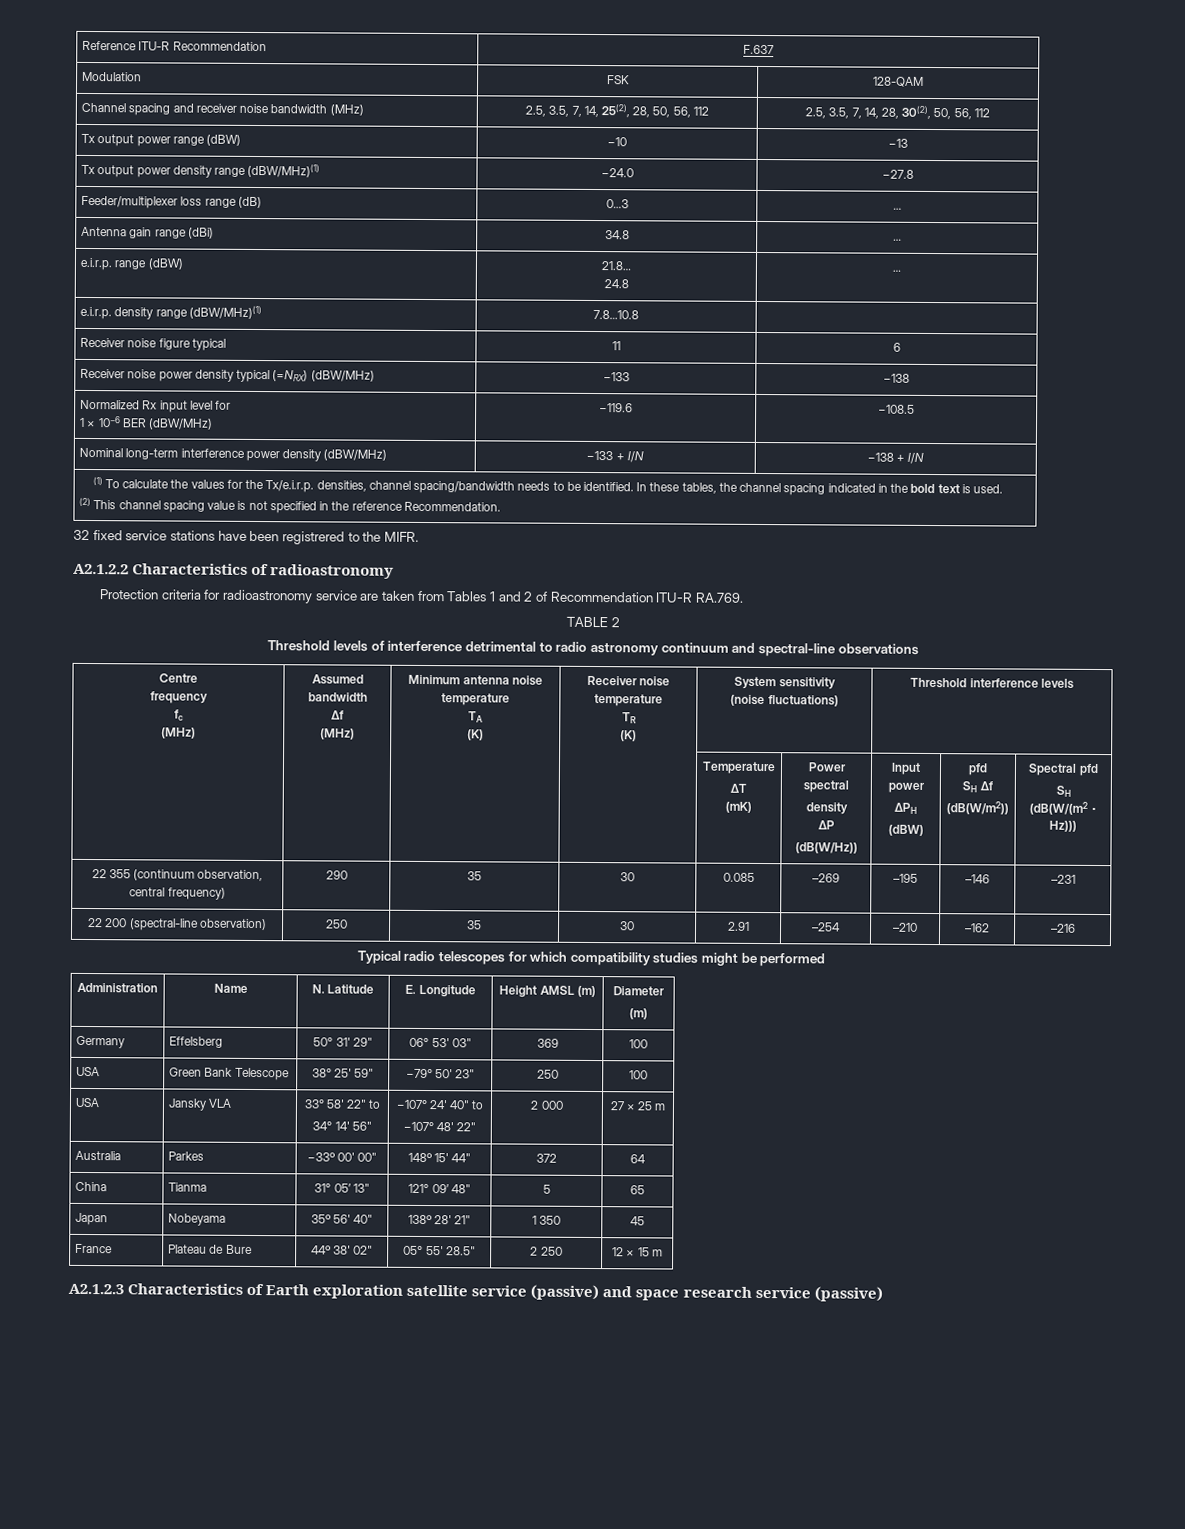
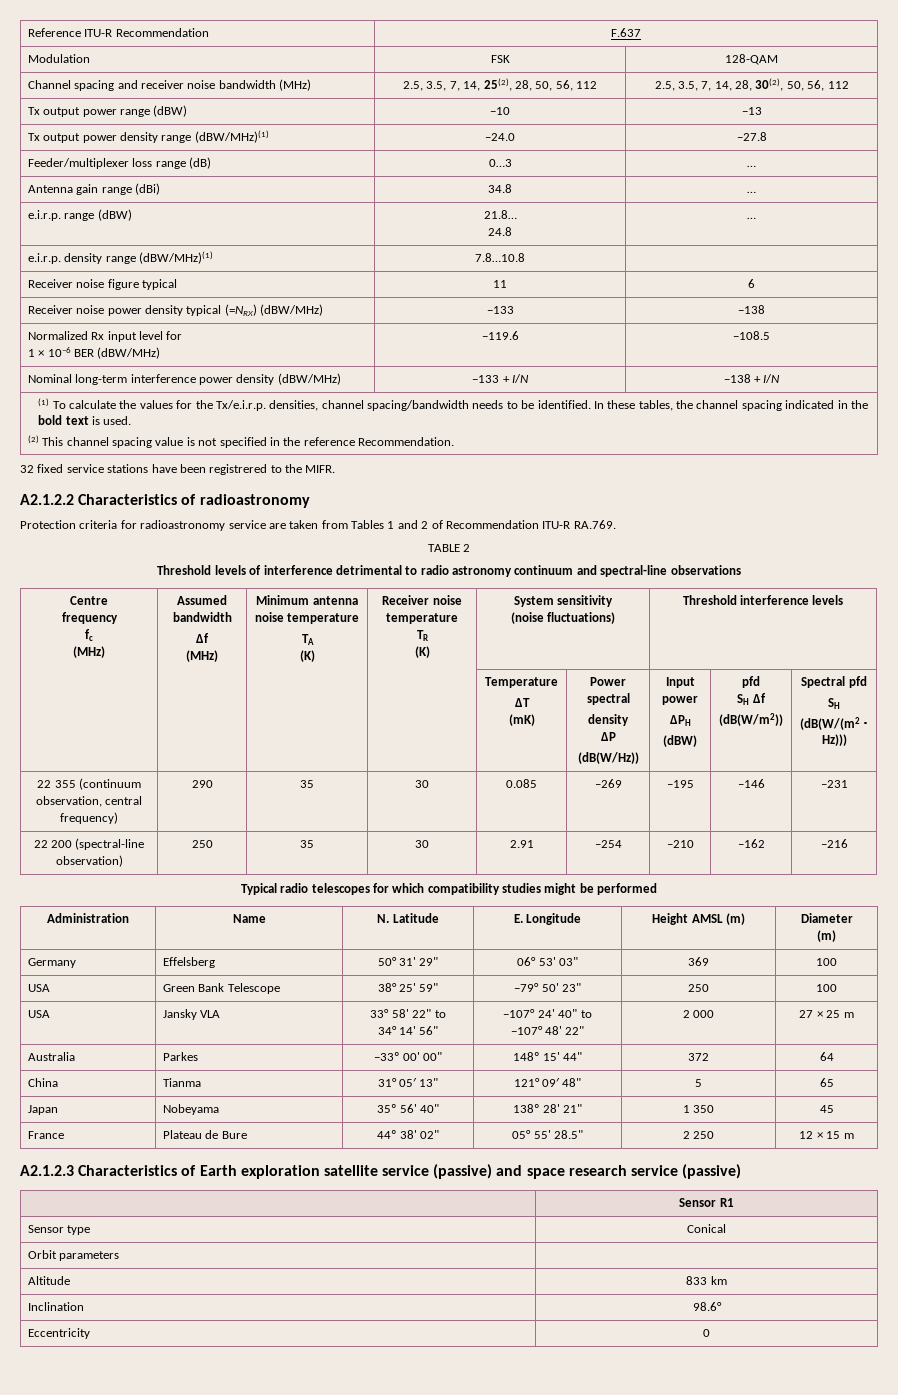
+ | Sensor R1
+ Sensor type | Conical
+ Orbit parameters |
+ Altitude | 833 km
+ Inclination | 98.6°
+ Eccentricity | 0

